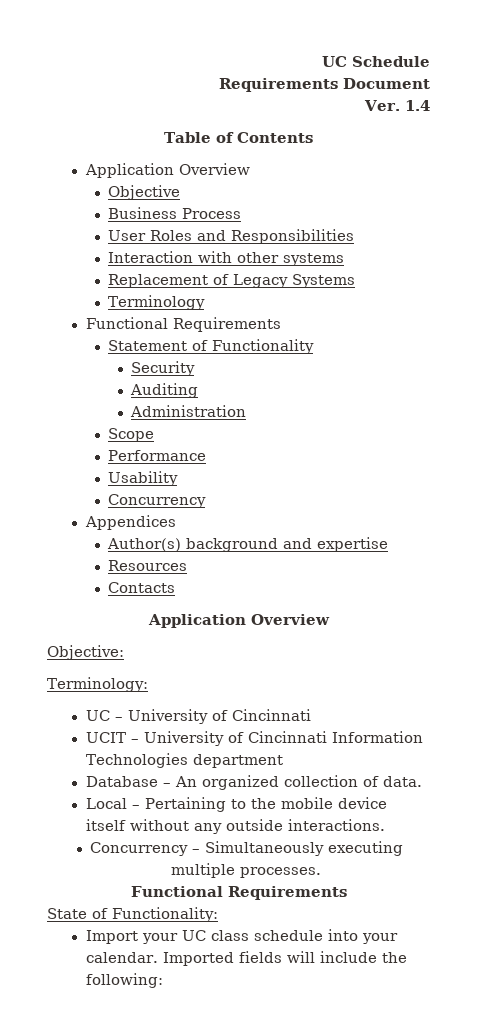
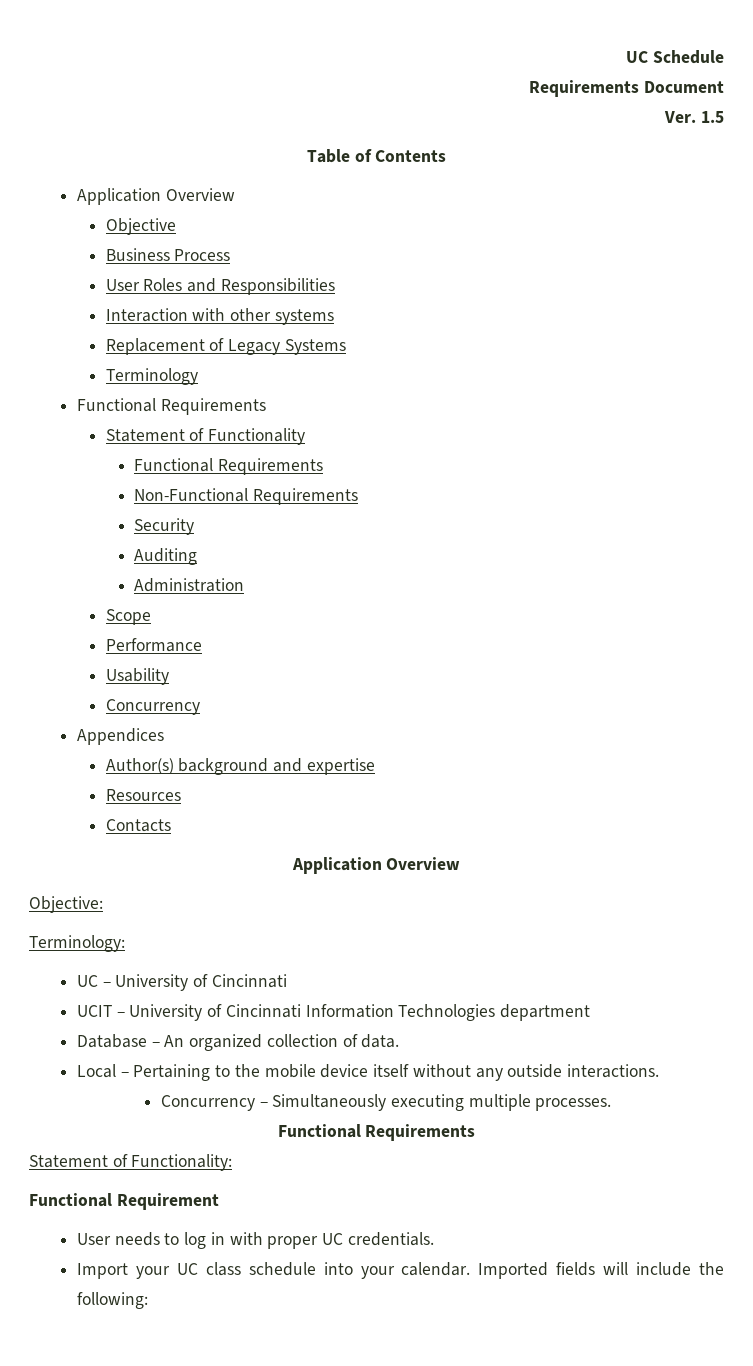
- Ver. 1.4
+ Ver. 1.5
  Statement of Functionality
+ Functional Requirements
+ Non-Functional Requirements
- State of Functionality:
+ Statement of Functionality:
+ Functional Requirement
+ User needs to log in with proper UC credentials.

